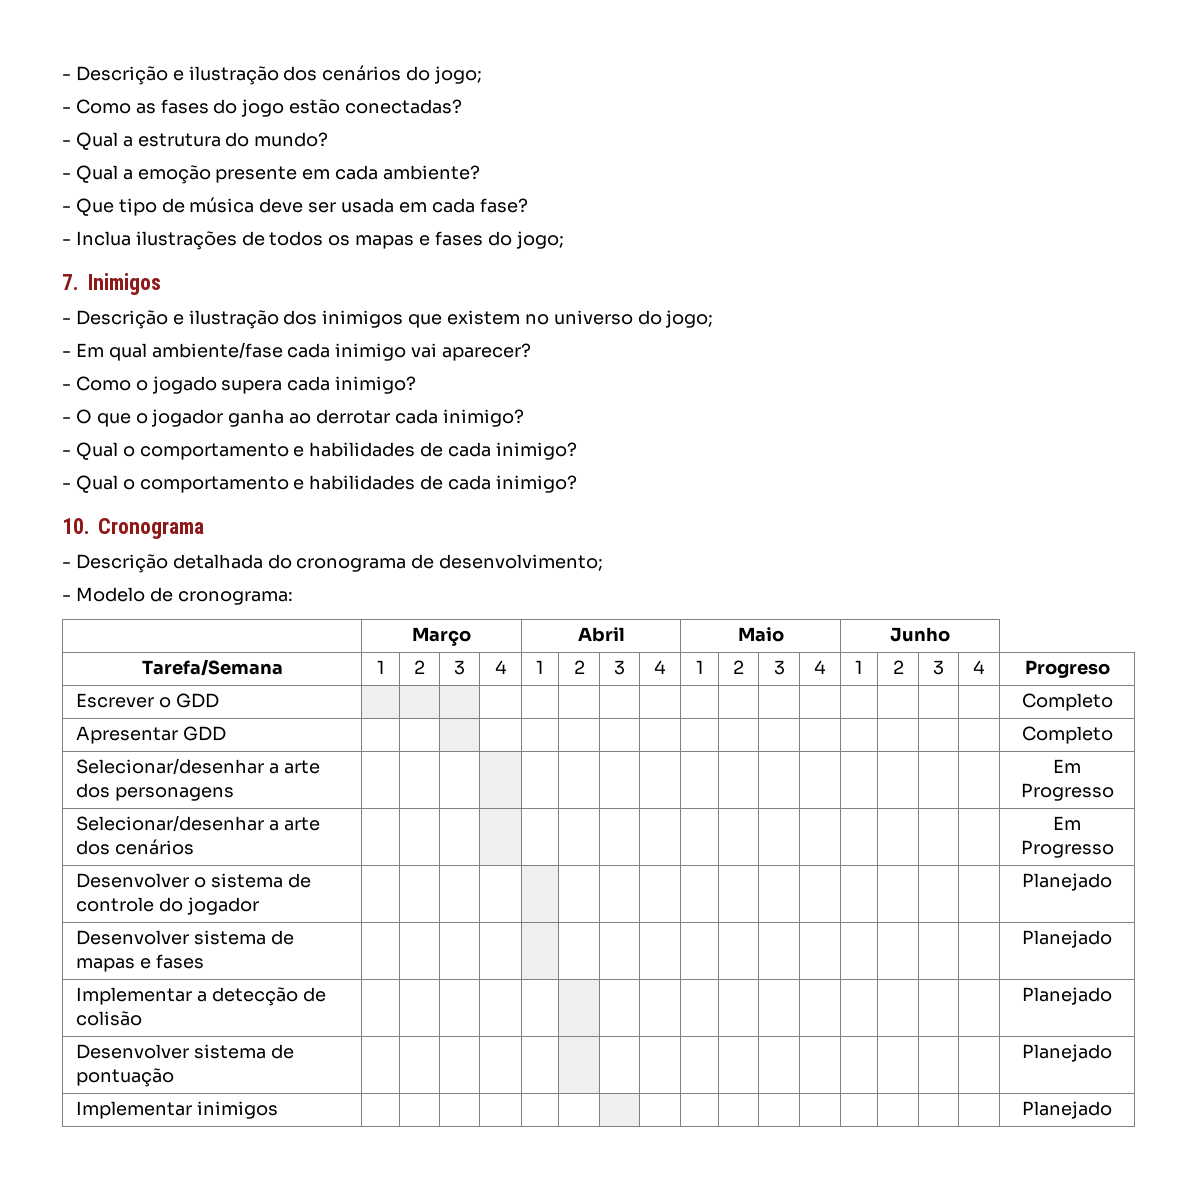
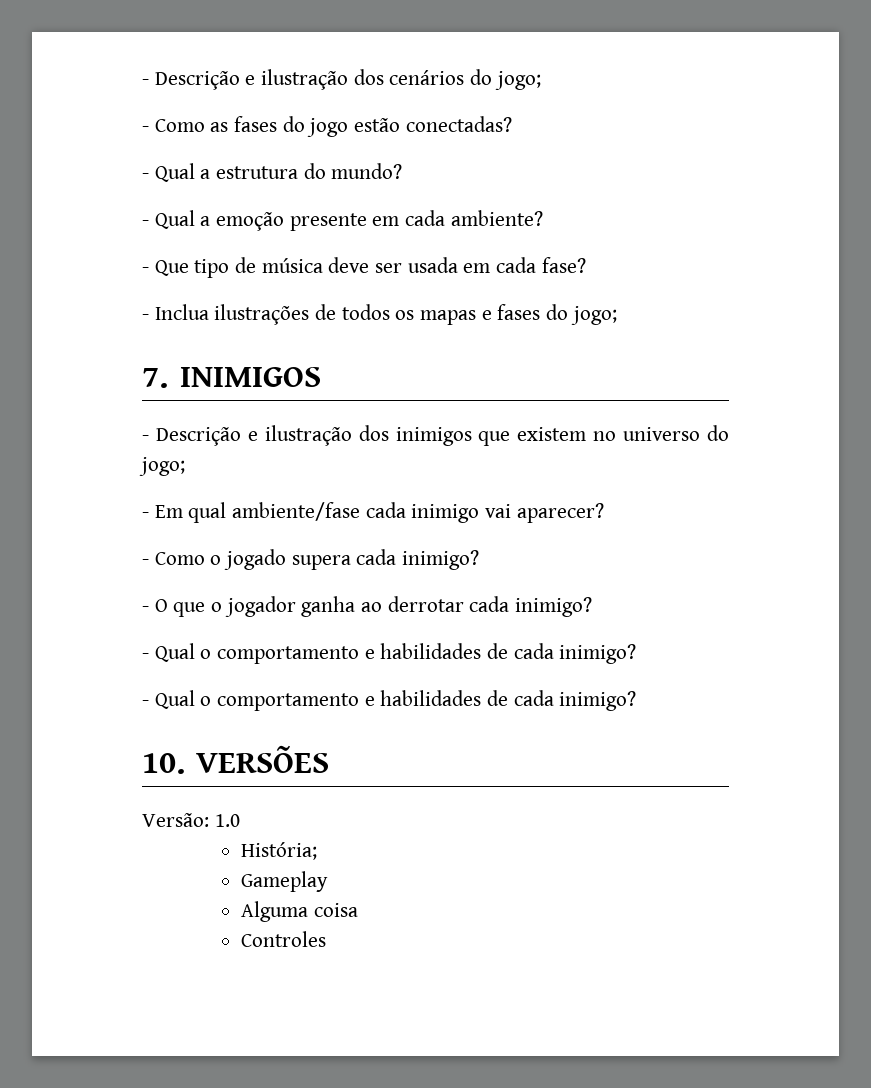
- 7. Inimigos
+ 7. INIMIGOS
- 10. Cronograma
- - Descrição detalhada do cronograma de desenvolvimento;
- - Modelo de cronograma:
- | Março | Abril | Maio | Junho
- Tarefa/Semana | 1 | 2 | 3 | 4 | 1 | 2 | 3 | 4 | 1 | 2 | 3 | 4 | 1 | 2 | 3 | 4 | Progreso
- Escrever o GDD | | | | | | | | | | | | | | | | | Completo
- Apresentar GDD | | | | | | | | | | | | | | | | | Completo
- Selecionar/desenhar a arte dos personagens | | | | | | | | | | | | | | | | | Em Progresso
- Selecionar/desenhar a arte dos cenários | | | | | | | | | | | | | | | | | Em Progresso
- Desenvolver o sistema de controle do jogador | | | | | | | | | | | | | | | | | Planejado
- Desenvolver sistema de mapas e fases | | | | | | | | | | | | | | | | | Planejado
- Implementar a detecção de colisão | | | | | | | | | | | | | | | | | Planejado
- Desenvolver sistema de pontuação | | | | | | | | | | | | | | | | | Planejado
- Implementar inimigos | | | | | | | | | | | | | | | | | Planejado
+ 10. VERSÕES
+ Versão: 1.0
+ História;
+ Gameplay
+ Alguma coisa
+ Controles

